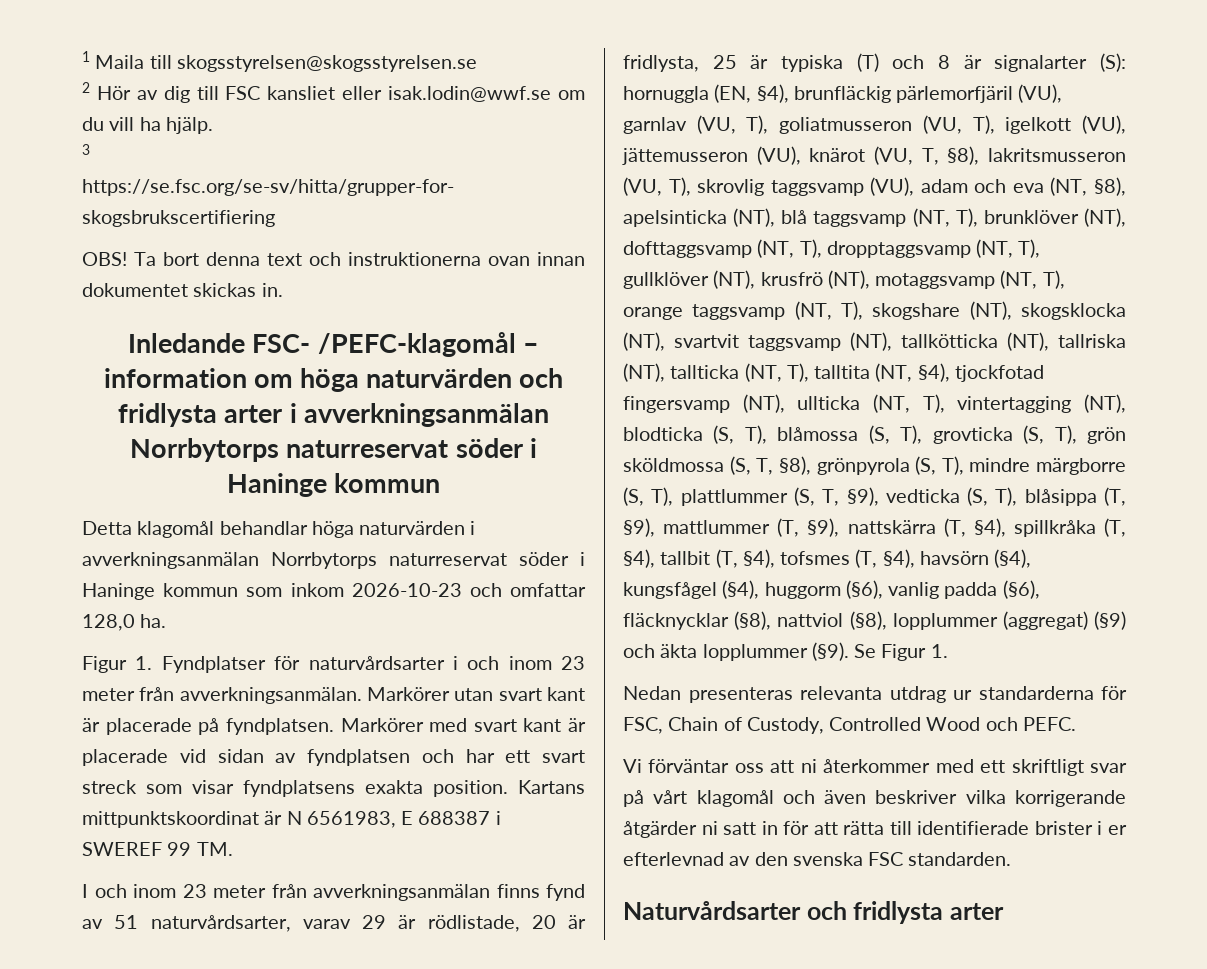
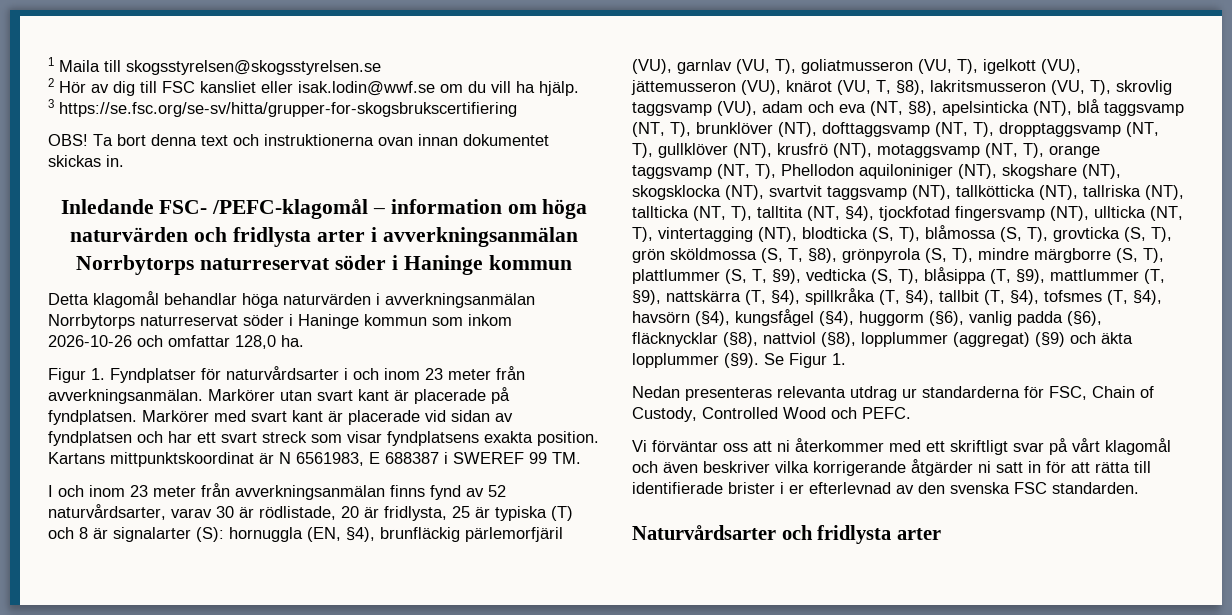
- Detta klagomål behandlar höga naturvärden i avverkningsanmälan Norrbytorps naturreservat söder i Haninge kommun som inkom 2026-10-23 och omfattar 128,0 ha.
+ Detta klagomål behandlar höga naturvärden i avverkningsanmälan Norrbytorps naturreservat söder i Haninge kommun som inkom 2026-10-26 och omfattar 128,0 ha.
- I och inom 23 meter från avverkningsanmälan finns fynd av 51 naturvårdsarter, varav 29 är rödlistade, 20 är fridlysta, 25 är typiska (T) och 8 är signalarter (S):
+ I och inom 23 meter från avverkningsanmälan finns fynd av 52 naturvårdsarter, varav 30 är rödlistade, 20 är fridlysta, 25 är typiska (T) och 8 är signalarter (S):
- hornuggla (EN, §4), brunfläckig pärlemorfjäril (VU), garnlav (VU, T), goliatmusseron (VU, T), igelkott (VU), jättemusseron (VU), knärot (VU, T, §8), lakritsmusseron (VU, T), skrovlig taggsvamp (VU), adam och eva (NT, §8), apelsinticka (NT), blå taggsvamp (NT, T), brunklöver (NT), dofttaggsvamp (NT, T), dropptaggsvamp (NT, T), gullklöver (NT), krusfrö (NT), motaggsvamp (NT, T), orange taggsvamp (NT, T), skogshare (NT), skogsklocka (NT), svartvit taggsvamp (NT), tallkötticka (NT), tallriska (NT), tallticka (NT, T), talltita (NT, §4), tjockfotad fingersvamp (NT), ullticka (NT, T), vintertagging (NT), blodticka (S, T), blåmossa (S, T), grovticka (S, T), grön sköldmossa (S, T, §8), grönpyrola (S, T), mindre märgborre (S, T), plattlummer (S, T, §9), vedticka (S, T), blåsippa (T, §9), mattlummer (T, §9), nattskärra (T, §4), spillkråka (T, §4), tallbit (T, §4), tofsmes (T, §4), havsörn (§4), kungsfågel (§4), huggorm (§6), vanlig padda (§6), fläcknycklar (§8), nattviol (§8), lopplummer (aggregat) (§9) och äkta lopplummer (§9).
+ hornuggla (EN, §4), brunfläckig pärlemorfjäril (VU), garnlav (VU, T), goliatmusseron (VU, T), igelkott (VU), jättemusseron (VU), knärot (VU, T, §8), lakritsmusseron (VU, T), skrovlig taggsvamp (VU), adam och eva (NT, §8), apelsinticka (NT), blå taggsvamp (NT, T), brunklöver (NT), dofttaggsvamp (NT, T), dropptaggsvamp (NT, T), gullklöver (NT), krusfrö (NT), motaggsvamp (NT, T), orange taggsvamp (NT, T), Phellodon aquiloniniger (NT), skogshare (NT), skogsklocka (NT), svartvit taggsvamp (NT), tallkötticka (NT), tallriska (NT), tallticka (NT, T), talltita (NT, §4), tjockfotad fingersvamp (NT), ullticka (NT, T), vintertagging (NT), blodticka (S, T), blåmossa (S, T), grovticka (S, T), grön sköldmossa (S, T, §8), grönpyrola (S, T), mindre märgborre (S, T), plattlummer (S, T, §9), vedticka (S, T), blåsippa (T, §9), mattlummer (T, §9), nattskärra (T, §4), spillkråka (T, §4), tallbit (T, §4), tofsmes (T, §4), havsörn (§4), kungsfågel (§4), huggorm (§6), vanlig padda (§6), fläcknycklar (§8), nattviol (§8), lopplummer (aggregat) (§9) och äkta lopplummer (§9).

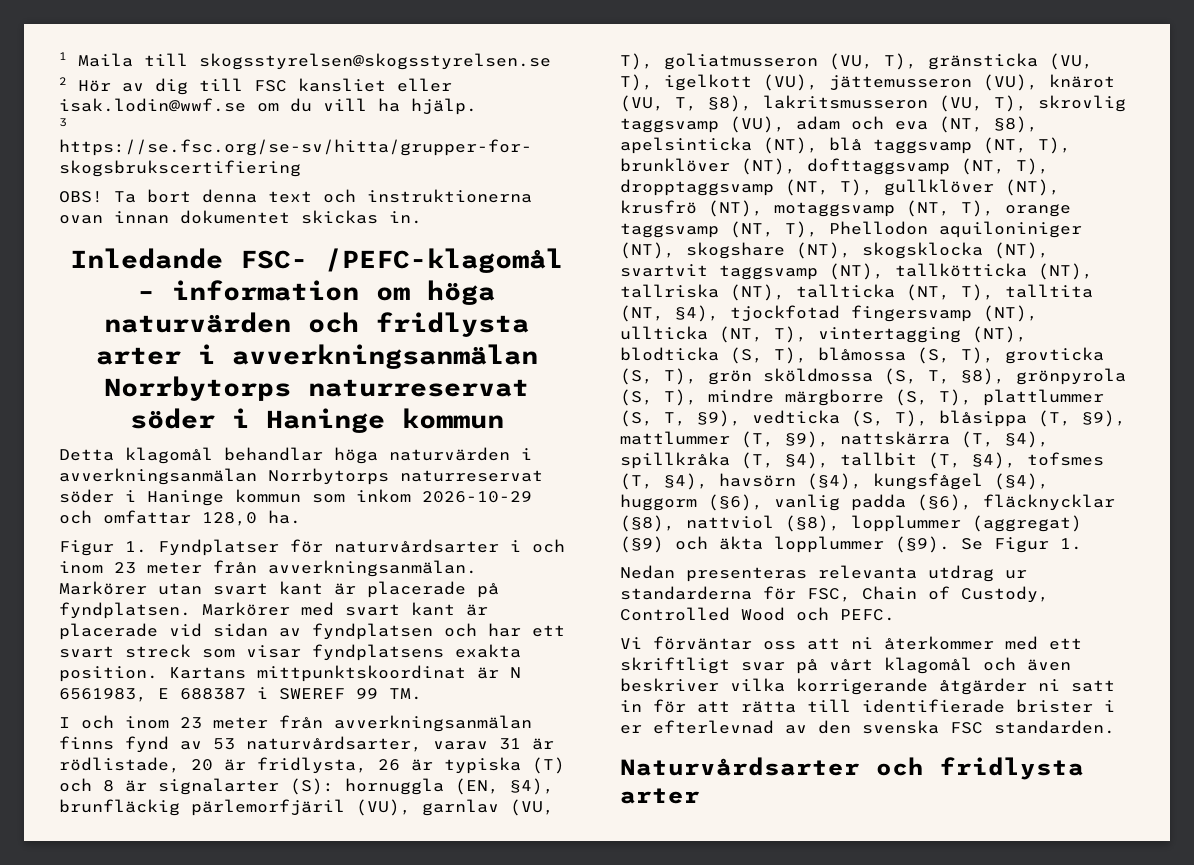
- Detta klagomål behandlar höga naturvärden i avverkningsanmälan Norrbytorps naturreservat söder i Haninge kommun som inkom 2026-10-26 och omfattar 128,0 ha.
+ Detta klagomål behandlar höga naturvärden i avverkningsanmälan Norrbytorps naturreservat söder i Haninge kommun som inkom 2026-10-29 och omfattar 128,0 ha.
- I och inom 23 meter från avverkningsanmälan finns fynd av 52 naturvårdsarter, varav 30 är rödlistade, 20 är fridlysta, 25 är typiska (T) och 8 är signalarter (S):
+ I och inom 23 meter från avverkningsanmälan finns fynd av 53 naturvårdsarter, varav 31 är rödlistade, 20 är fridlysta, 26 är typiska (T) och 8 är signalarter (S):
- hornuggla (EN, §4), brunfläckig pärlemorfjäril (VU), garnlav (VU, T), goliatmusseron (VU, T), igelkott (VU), jättemusseron (VU), knärot (VU, T, §8), lakritsmusseron (VU, T), skrovlig taggsvamp (VU), adam och eva (NT, §8), apelsinticka (NT), blå taggsvamp (NT, T), brunklöver (NT), dofttaggsvamp (NT, T), dropptaggsvamp (NT, T), gullklöver (NT), krusfrö (NT), motaggsvamp (NT, T), orange taggsvamp (NT, T), Phellodon aquiloniniger (NT), skogshare (NT), skogsklocka (NT), svartvit taggsvamp (NT), tallkötticka (NT), tallriska (NT), tallticka (NT, T), talltita (NT, §4), tjockfotad fingersvamp (NT), ullticka (NT, T), vintertagging (NT), blodticka (S, T), blåmossa (S, T), grovticka (S, T), grön sköldmossa (S, T, §8), grönpyrola (S, T), mindre märgborre (S, T), plattlummer (S, T, §9), vedticka (S, T), blåsippa (T, §9), mattlummer (T, §9), nattskärra (T, §4), spillkråka (T, §4), tallbit (T, §4), tofsmes (T, §4), havsörn (§4), kungsfågel (§4), huggorm (§6), vanlig padda (§6), fläcknycklar (§8), nattviol (§8), lopplummer (aggregat) (§9) och äkta lopplummer (§9).
+ hornuggla (EN, §4), brunfläckig pärlemorfjäril (VU), garnlav (VU, T), goliatmusseron (VU, T), gränsticka (VU, T), igelkott (VU), jättemusseron (VU), knärot (VU, T, §8), lakritsmusseron (VU, T), skrovlig taggsvamp (VU), adam och eva (NT, §8), apelsinticka (NT), blå taggsvamp (NT, T), brunklöver (NT), dofttaggsvamp (NT, T), dropptaggsvamp (NT, T), gullklöver (NT), krusfrö (NT), motaggsvamp (NT, T), orange taggsvamp (NT, T), Phellodon aquiloniniger (NT), skogshare (NT), skogsklocka (NT), svartvit taggsvamp (NT), tallkötticka (NT), tallriska (NT), tallticka (NT, T), talltita (NT, §4), tjockfotad fingersvamp (NT), ullticka (NT, T), vintertagging (NT), blodticka (S, T), blåmossa (S, T), grovticka (S, T), grön sköldmossa (S, T, §8), grönpyrola (S, T), mindre märgborre (S, T), plattlummer (S, T, §9), vedticka (S, T), blåsippa (T, §9), mattlummer (T, §9), nattskärra (T, §4), spillkråka (T, §4), tallbit (T, §4), tofsmes (T, §4), havsörn (§4), kungsfågel (§4), huggorm (§6), vanlig padda (§6), fläcknycklar (§8), nattviol (§8), lopplummer (aggregat) (§9) och äkta lopplummer (§9).

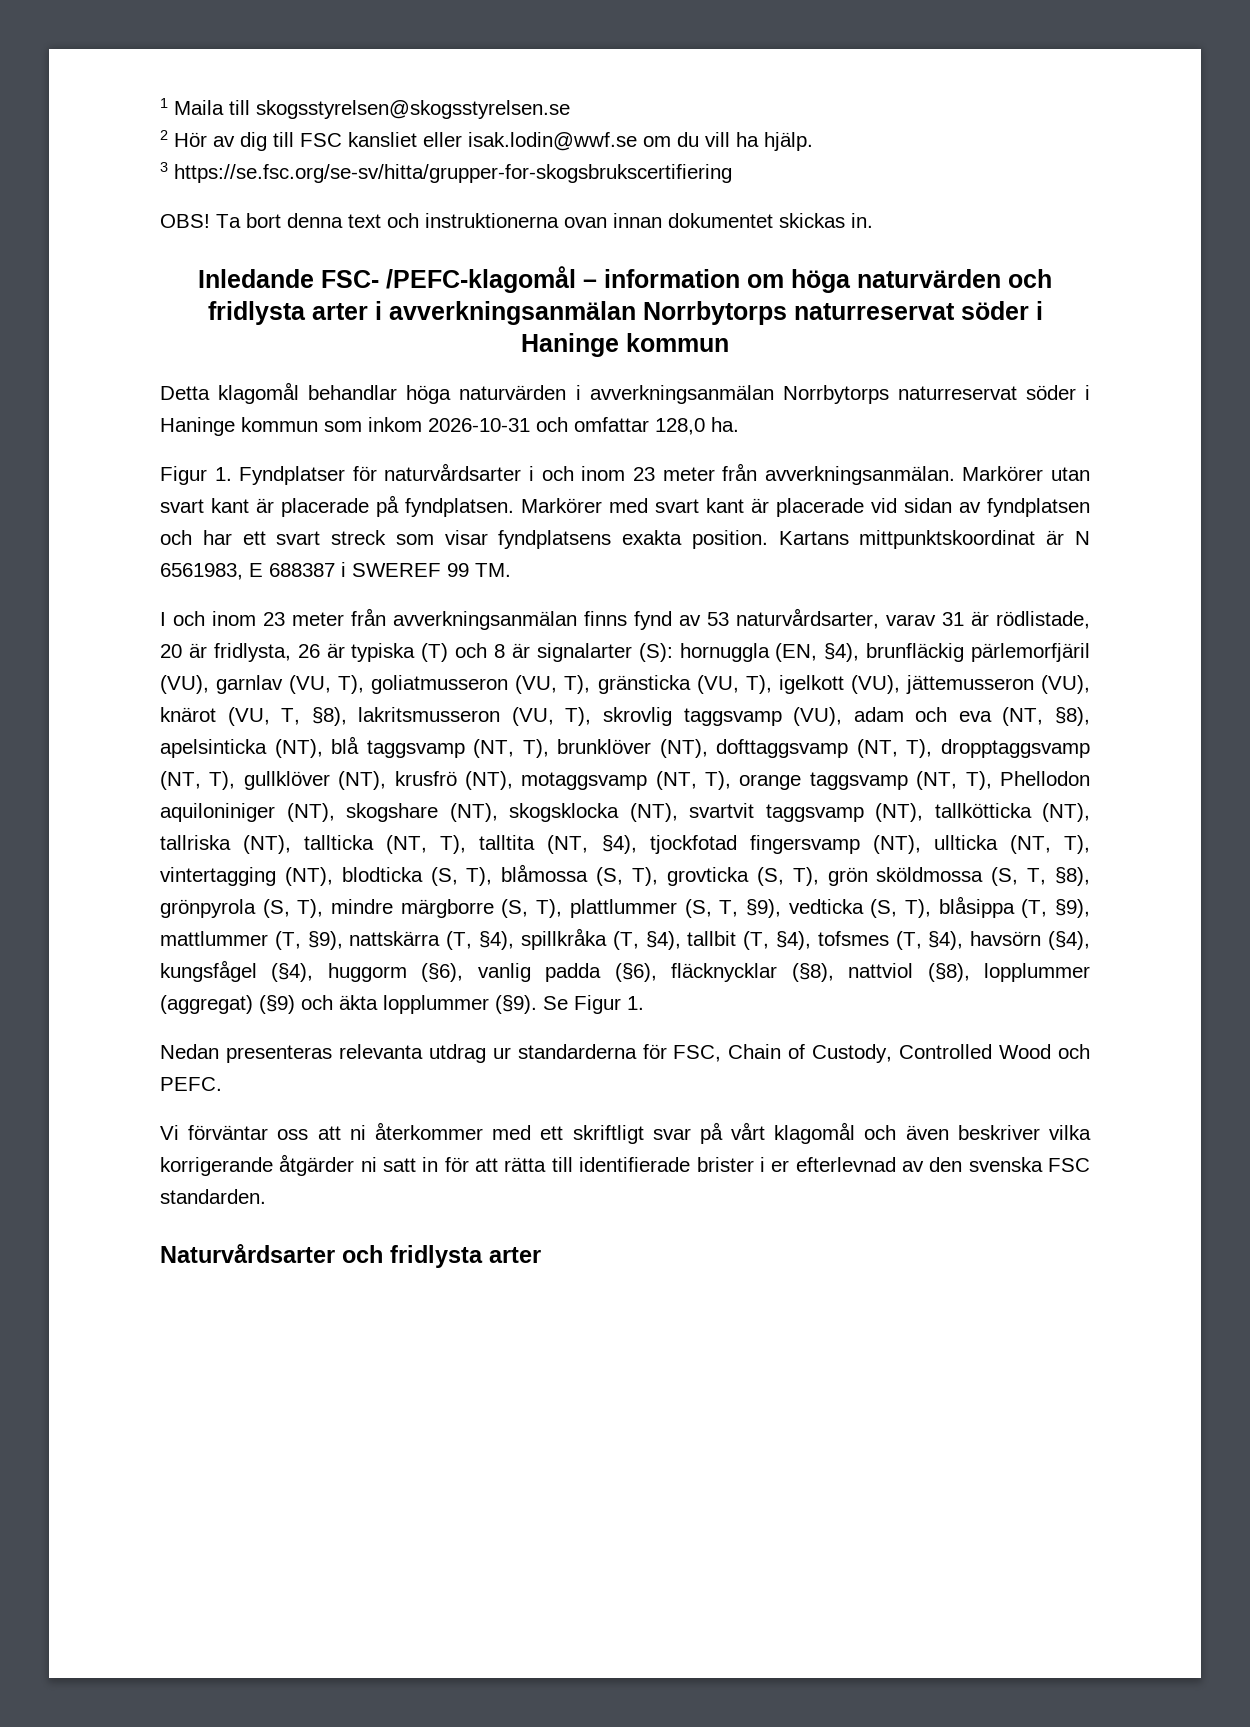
- Detta klagomål behandlar höga naturvärden i avverkningsanmälan Norrbytorps naturreservat söder i Haninge kommun som inkom 2026-10-29 och omfattar 128,0 ha.
+ Detta klagomål behandlar höga naturvärden i avverkningsanmälan Norrbytorps naturreservat söder i Haninge kommun som inkom 2026-10-31 och omfattar 128,0 ha.

